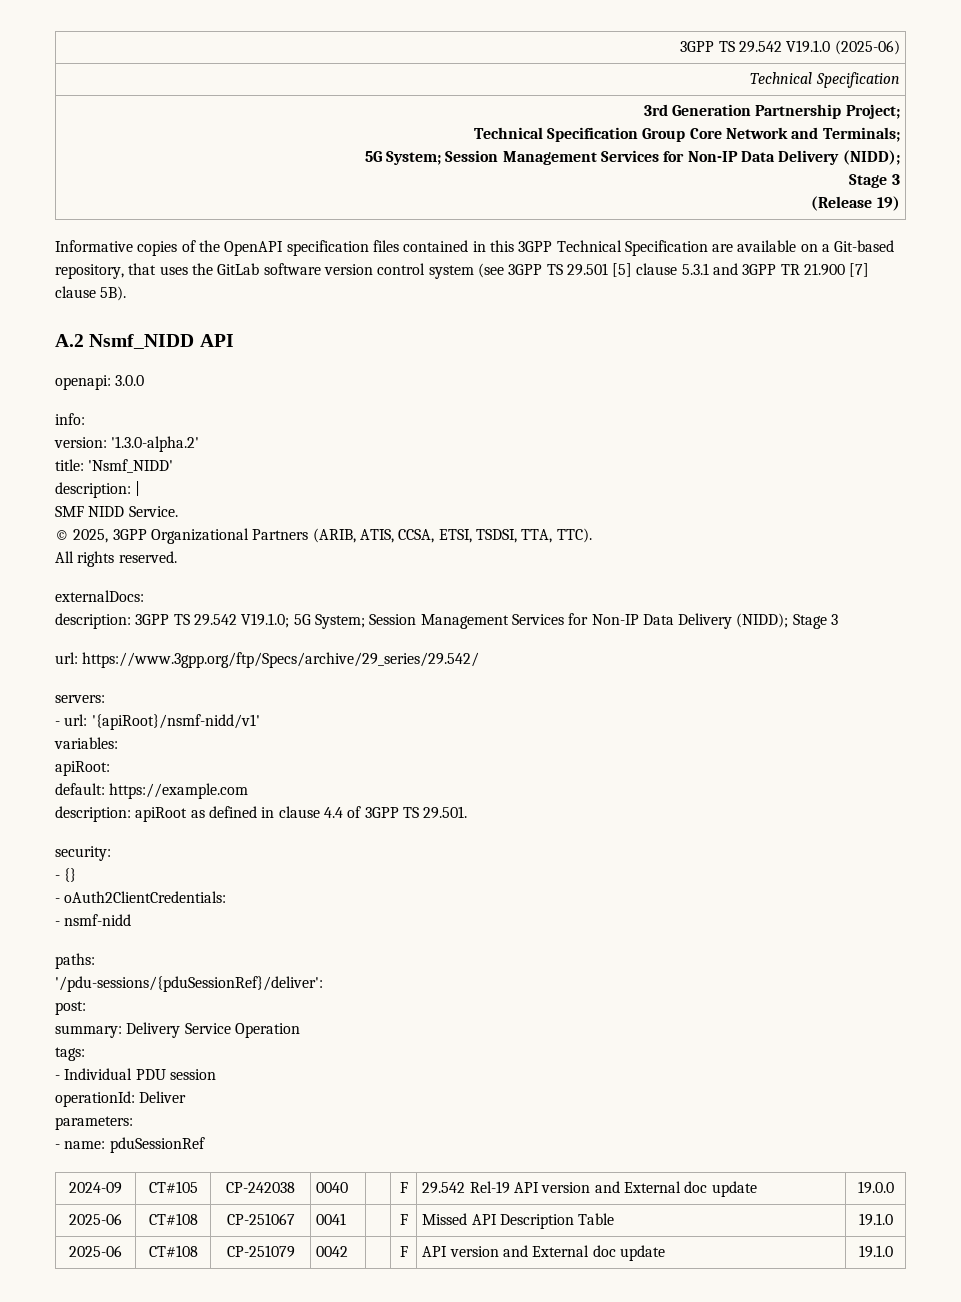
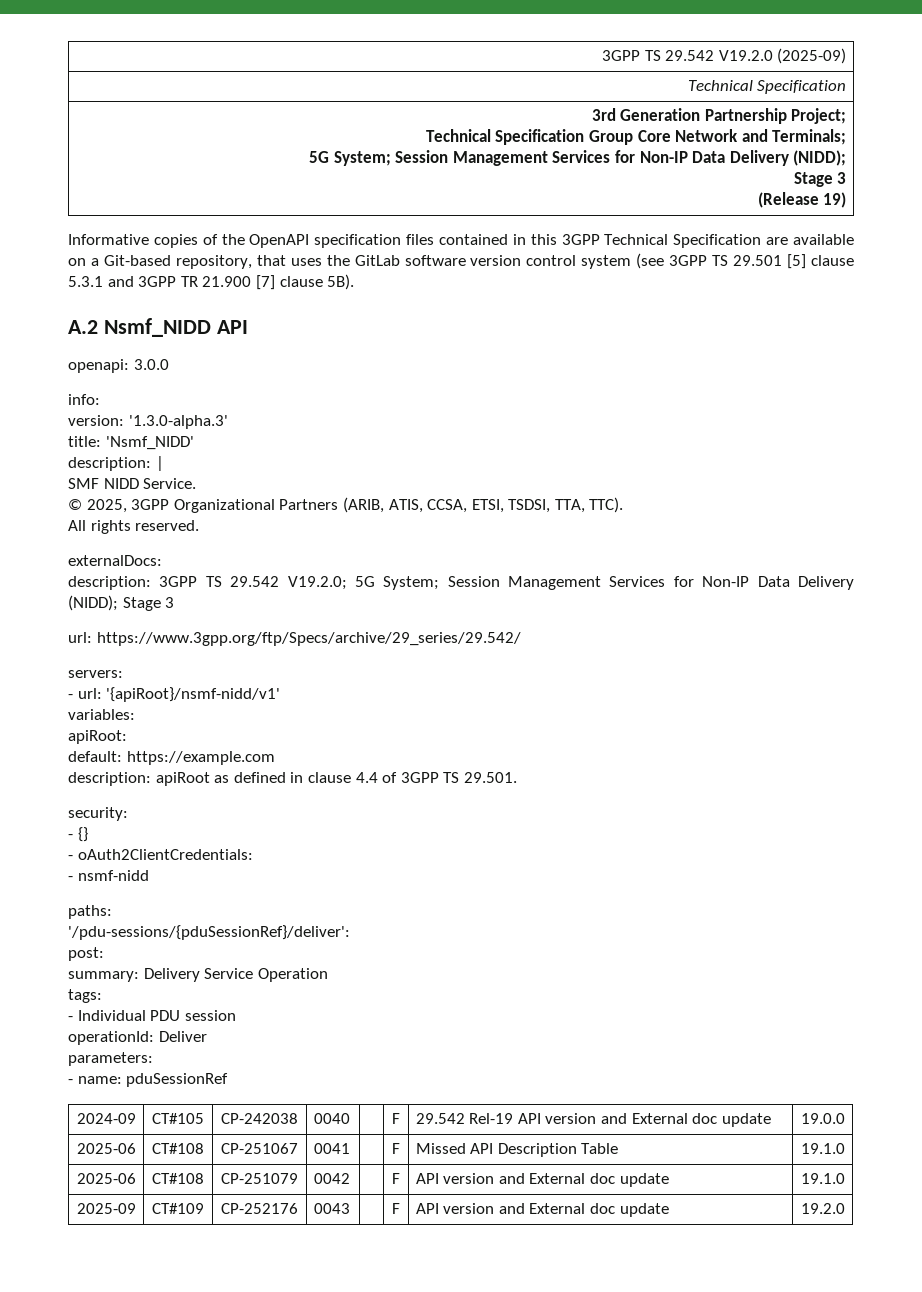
- 3GPP TS 29.542 V19.1.0 (2025-06)
+ 3GPP TS 29.542 V19.2.0 (2025-09)
- version: '1.3.0-alpha.2'
+ version: '1.3.0-alpha.3'
- description: 3GPP TS 29.542 V19.1.0; 5G System; Session Management Services for Non-IP Data Delivery (NIDD); Stage 3
+ description: 3GPP TS 29.542 V19.2.0; 5G System; Session Management Services for Non-IP Data Delivery (NIDD); Stage 3
+ 2025-09 | CT#109 | CP-252176 | 0043 | | F | API version and External doc update | 19.2.0

